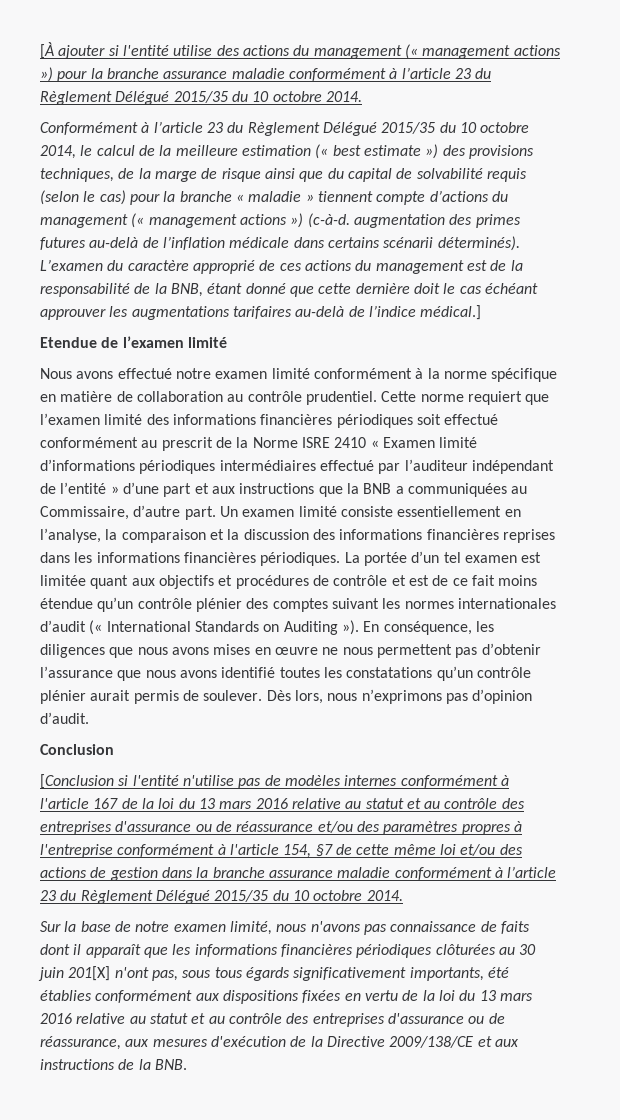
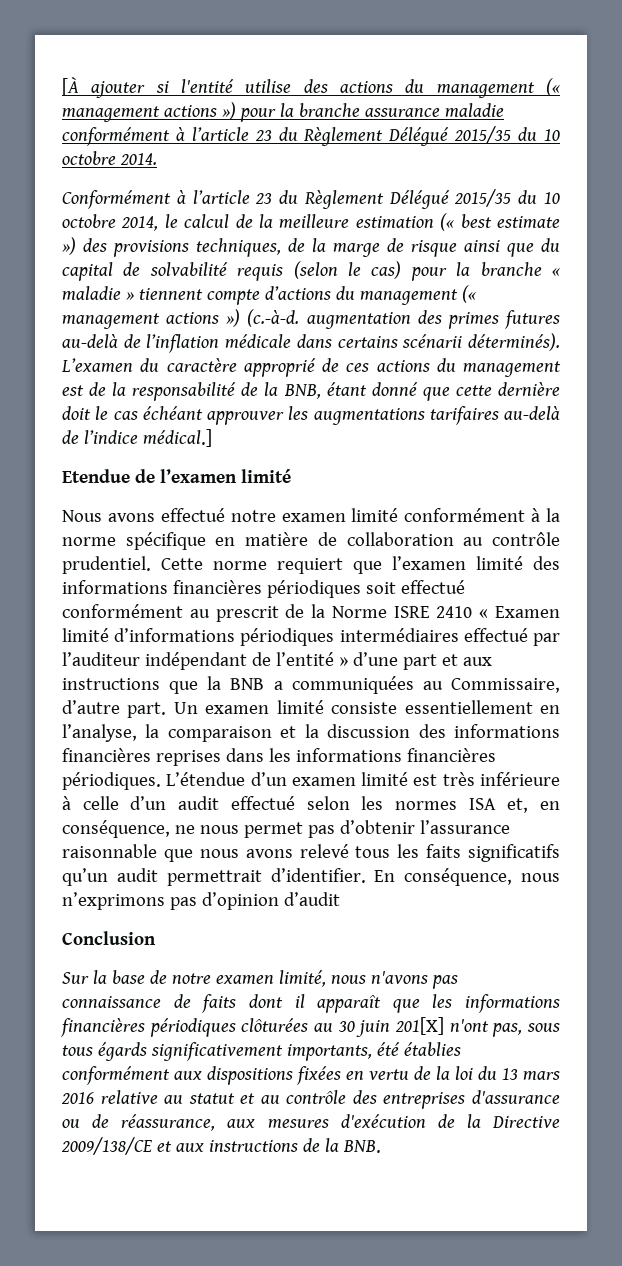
- Conformément à l’article 23 du Règlement Délégué 2015/35 du 10 octobre 2014, le calcul de la meilleure estimation (« best estimate ») des provisions techniques, de la marge de risque ainsi que du capital de solvabilité requis (selon le cas) pour la branche « maladie » tiennent compte d’actions du management (« management actions ») (c-à-d. augmentation des primes futures au-delà de l’inflation médicale dans certains scénarii déterminés).
+ Conformément à l’article 23 du Règlement Délégué 2015/35 du 10 octobre 2014, le calcul de la meilleure estimation (« best estimate ») des provisions techniques, de la marge de risque ainsi que du capital de solvabilité requis (selon le cas) pour la branche « maladie » tiennent compte d’actions du management (« management actions ») (c.-à-d. augmentation des primes futures au-delà de l’inflation médicale dans certains scénarii déterminés).
- La portée d’un tel examen est limitée quant aux objectifs et procédures de contrôle et est de ce fait moins étendue qu’un contrôle plénier des comptes suivant les normes internationales d’audit (« International Standards on Auditing »). En conséquence, les diligences que nous avons mises en œuvre ne nous permettent pas d’obtenir l’assurance que nous avons identifié toutes les constatations qu’un contrôle plénier aurait permis de soulever. Dès lors, nous n’exprimons pas d’opinion d’audit.
+ L’étendue d’un examen limité est très inférieure à celle d’un audit effectué selon les normes ISA et, en conséquence, ne nous permet pas d’obtenir l’assurance raisonnable que nous avons relevé tous les faits significatifs qu’un audit permettrait d’identifier. En conséquence, nous n’exprimons pas d’opinion d’audit
- [Conclusion si l'entité n'utilise pas de modèles internes conformément à l'article 167 de la loi du 13 mars 2016 relative au statut et au contrôle des entreprises d'assurance ou de réassurance et/ou des paramètres propres à l'entreprise conformément à l'article 154, §7 de cette même loi et/ou des actions de gestion dans la branche assurance maladie conformément à l’article 23 du Règlement Délégué 2015/35 du 10 octobre 2014.

